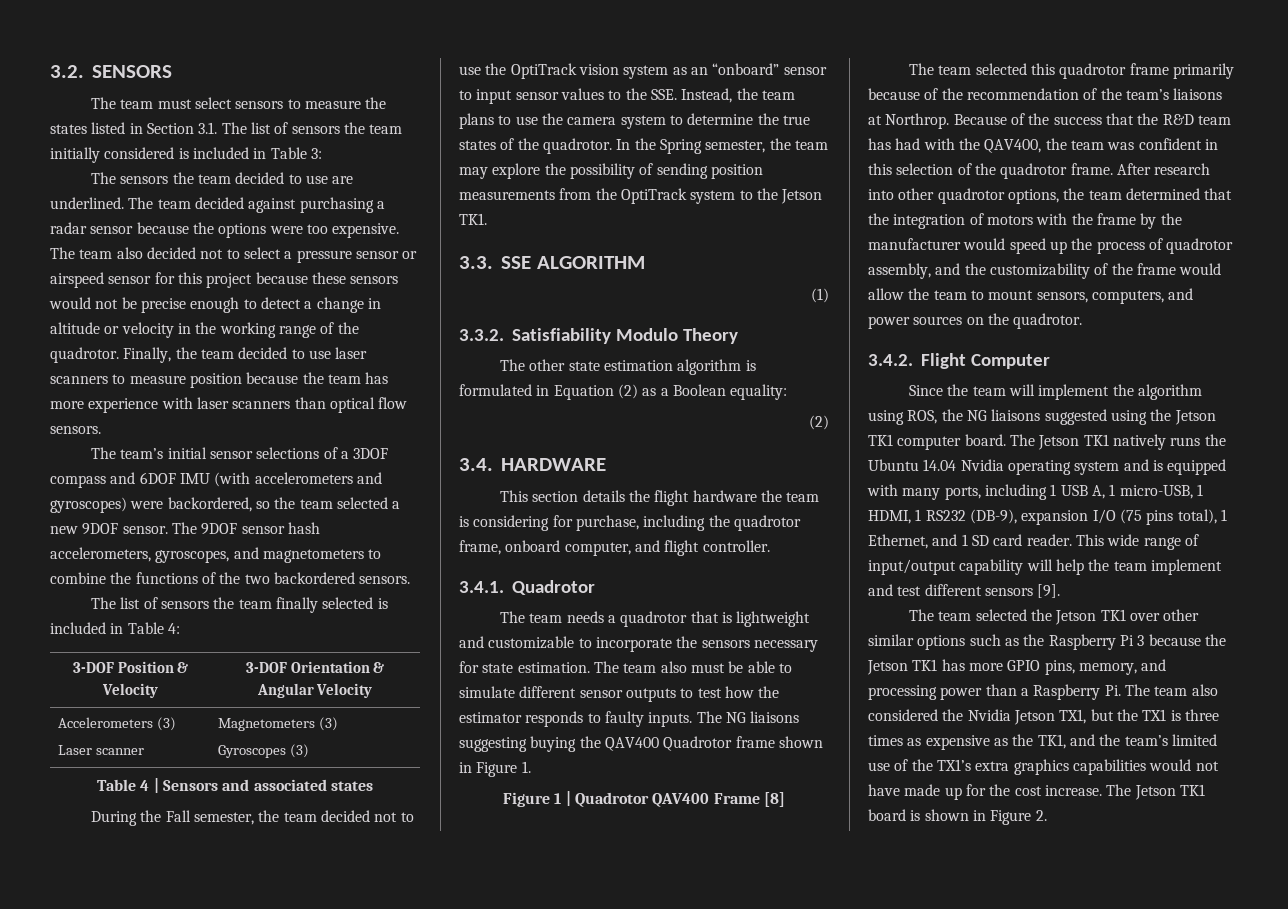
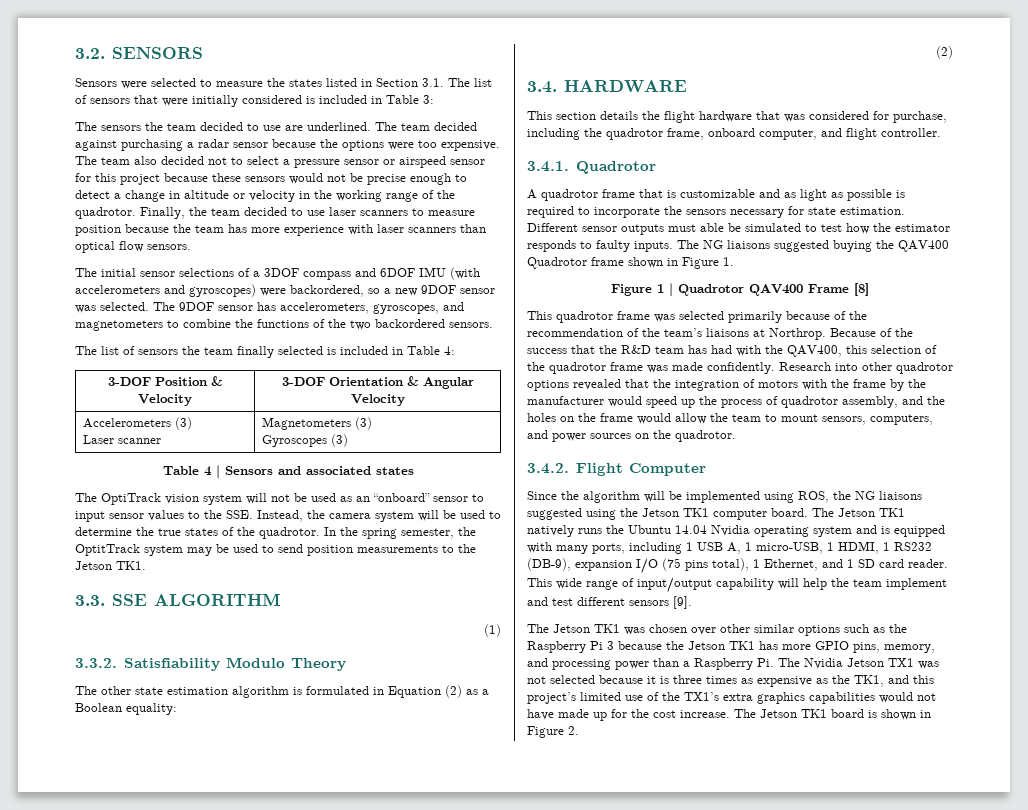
- The team must select sensors to measure the states listed in Section 3.1. The list of sensors the team initially considered is included in Table 3:
+ Sensors were selected to measure the states listed in Section 3.1. The list of sensors that were initially considered is included in Table 3:
- The team’s initial sensor selections of a 3DOF compass and 6DOF IMU (with accelerometers and gyroscopes) were backordered, so the team selected a new 9DOF sensor.
+ The initial sensor selections of a 3DOF compass and 6DOF IMU (with accelerometers and gyroscopes) were backordered, so a new 9DOF sensor was selected.
- The 9DOF sensor hash accelerometers, gyroscopes, and magnetometers to combine the functions of the two backordered sensors.
+ The 9DOF sensor has accelerometers, gyroscopes, and magnetometers to combine the functions of the two backordered sensors.
- During the Fall semester, the team decided not to use the OptiTrack vision system as an “onboard” sensor to input sensor values to the SSE. Instead, the team plans to use the camera system to determine the true states of the quadrotor.
+ The OptiTrack vision system will not be used as an “onboard” sensor to input sensor values to the SSE. Instead, the camera system will be used to determine the true states of the quadrotor.
- In the Spring semester, the team may explore the possibility of sending position measurements from the OptiTrack system to the Jetson TK1.
+ In the spring semester, the OptitTrack system may be used to send position measurements to the Jetson TK1.
- This section details the flight hardware the team is considering for purchase, including the quadrotor frame, onboard computer, and flight controller.
+ This section details the flight hardware that was considered for purchase, including the quadrotor frame, onboard computer, and flight controller.
- The team needs a quadrotor that is lightweight and customizable to incorporate the sensors necessary for state estimation.
+ A quadrotor frame that is customizable and as light as possible is required to incorporate the sensors necessary for state estimation.
- The team also must be able to simulate different sensor outputs to test how the estimator responds to faulty inputs.
+ Different sensor outputs must able be simulated to test how the estimator responds to faulty inputs.
- The NG liaisons suggesting buying the QAV400 Quadrotor frame shown in Figure 1.
+ The NG liaisons suggested buying the QAV400 Quadrotor frame shown in Figure 1.
- The team selected this quadrotor frame primarily because of the recommendation of the team’s liaisons at Northrop.
+ This quadrotor frame was selected primarily because of the recommendation of the team’s liaisons at Northrop.
- Because of the success that the R&D team has had with the QAV400, the team was confident in this selection of the quadrotor frame. After research into other quadrotor options, the team determined that the integration of motors with the frame by the manufacturer would speed up the process of quadrotor assembly, and the customizability of the frame would allow the team to mount sensors, computers, and power sources on the quadrotor.
+ Because of the success that the R&D team has had with the QAV400, this selection of the quadrotor frame was made confidently. Research into other quadrotor options revealed that the integration of motors with the frame by the manufacturer would speed up the process of quadrotor assembly, and the holes on the frame would allow the team to mount sensors, computers, and power sources on the quadrotor.
- Since the team will implement the algorithm using ROS, the NG liaisons suggested using the Jetson TK1 computer board.
+ Since the algorithm will be implemented using ROS, the NG liaisons suggested using the Jetson TK1 computer board.
- The team selected the Jetson TK1 over other similar options such as the Raspberry Pi 3 because the Jetson TK1 has more GPIO pins, memory, and processing power than a Raspberry Pi. The team also considered the Nvidia Jetson TX1, but the TX1 is three times as expensive as the TK1, and the team’s limited use of the TX1’s extra graphics capabilities would not have made up for the cost increase.
+ The Jetson TK1 was chosen over other similar options such as the Raspberry Pi 3 because the Jetson TK1 has more GPIO pins, memory, and processing power than a Raspberry Pi. The Nvidia Jetson TX1 was not selected because it is three times as expensive as the TK1, and this project’s limited use of the TX1’s extra graphics capabilities would not have made up for the cost increase.

